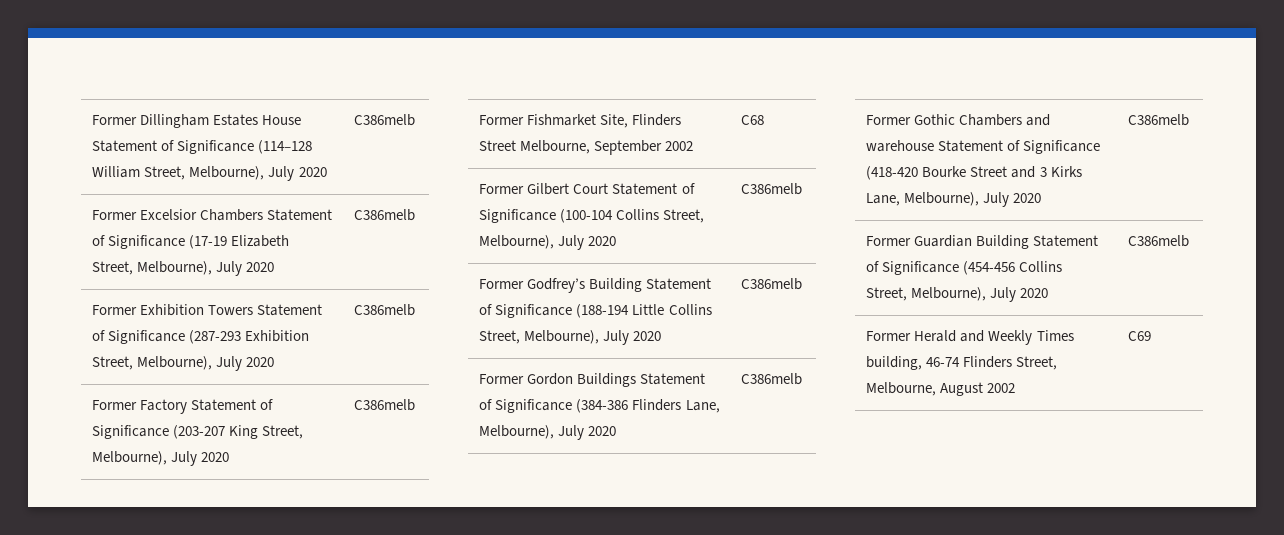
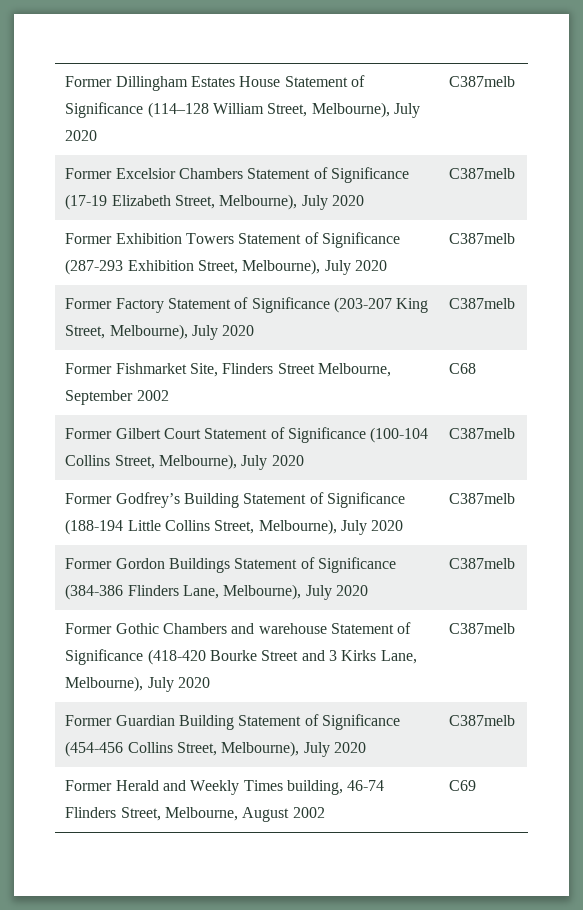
- Former Dillingham Estates House Statement of Significance (114–128 William Street, Melbourne), July 2020 | C386melb
+ Former Dillingham Estates House Statement of Significance (114–128 William Street, Melbourne), July 2020 | C387melb
- Former Excelsior Chambers Statement of Significance (17-19 Elizabeth Street, Melbourne), July 2020 | C386melb
+ Former Excelsior Chambers Statement of Significance (17-19 Elizabeth Street, Melbourne), July 2020 | C387melb
- Former Exhibition Towers Statement of Significance (287-293 Exhibition Street, Melbourne), July 2020 | C386melb
+ Former Exhibition Towers Statement of Significance (287-293 Exhibition Street, Melbourne), July 2020 | C387melb
- Former Factory Statement of Significance (203-207 King Street, Melbourne), July 2020 | C386melb
+ Former Factory Statement of Significance (203-207 King Street, Melbourne), July 2020 | C387melb
- Former Gilbert Court Statement of Significance (100-104 Collins Street, Melbourne), July 2020 | C386melb
+ Former Gilbert Court Statement of Significance (100-104 Collins Street, Melbourne), July 2020 | C387melb
- Former Godfrey’s Building Statement of Significance (188-194 Little Collins Street, Melbourne), July 2020 | C386melb
+ Former Godfrey’s Building Statement of Significance (188-194 Little Collins Street, Melbourne), July 2020 | C387melb
- Former Gordon Buildings Statement of Significance (384-386 Flinders Lane, Melbourne), July 2020 | C386melb
+ Former Gordon Buildings Statement of Significance (384-386 Flinders Lane, Melbourne), July 2020 | C387melb
- Former Gothic Chambers and warehouse Statement of Significance (418-420 Bourke Street and 3 Kirks Lane, Melbourne), July 2020 | C386melb
+ Former Gothic Chambers and warehouse Statement of Significance (418-420 Bourke Street and 3 Kirks Lane, Melbourne), July 2020 | C387melb
- Former Guardian Building Statement of Significance (454-456 Collins Street, Melbourne), July 2020 | C386melb
+ Former Guardian Building Statement of Significance (454-456 Collins Street, Melbourne), July 2020 | C387melb

